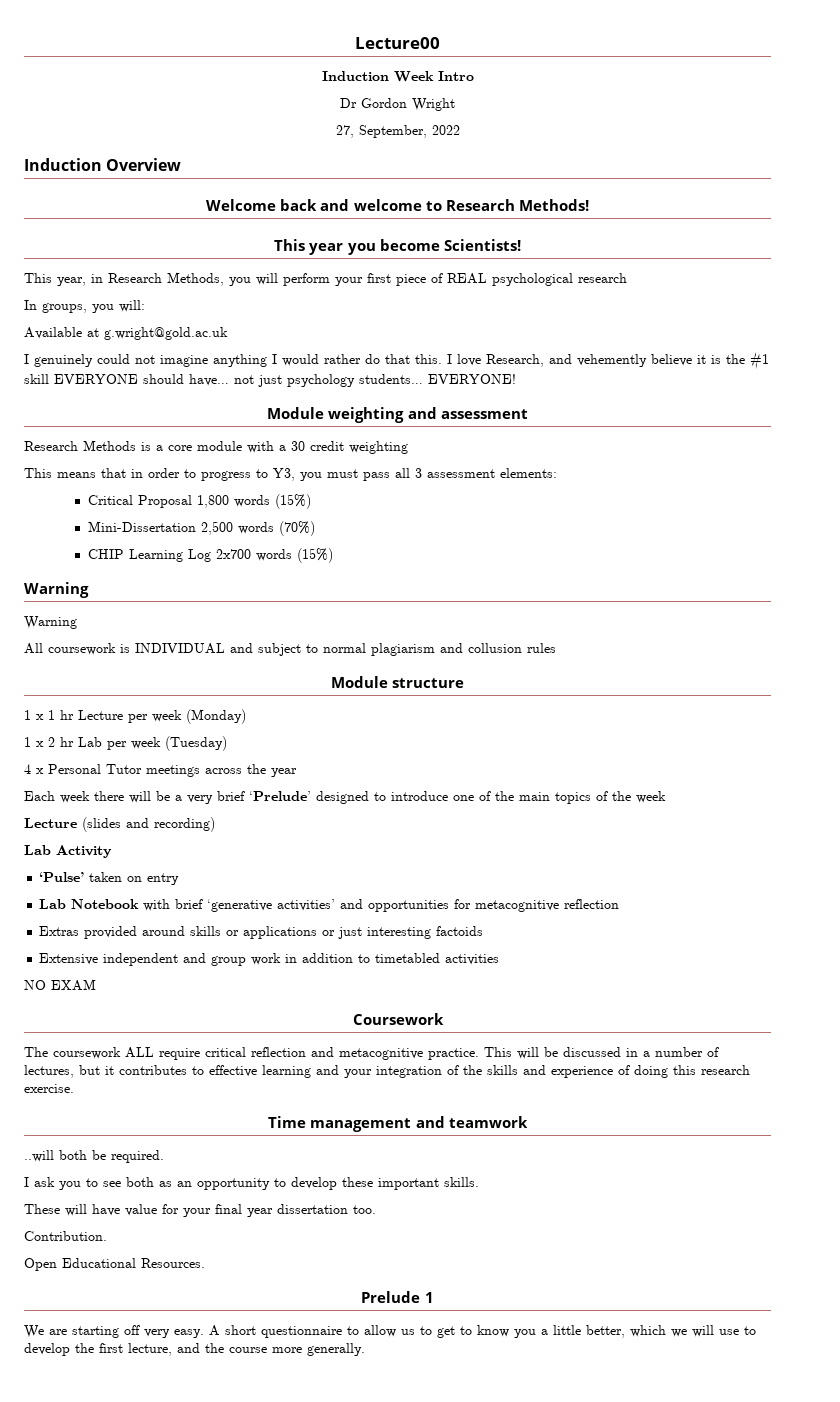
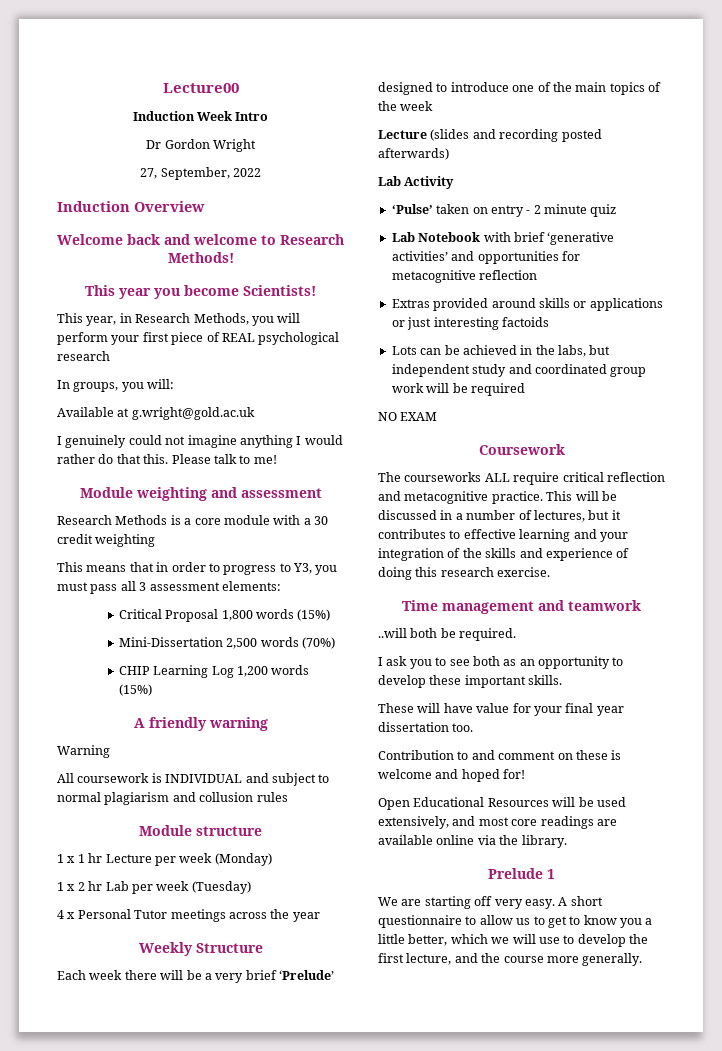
- I love Research, and vehemently believe it is the #1 skill EVERYONE should have… not just psychology students… EVERYONE!
+ Please talk to me!
- CHIP Learning Log 2x700 words (15%)
- Warning
+ CHIP Learning Log 1,200 words (15%)
+ A friendly warning
+ Weekly Structure
- Lecture (slides and recording)
+ Lecture (slides and recording posted afterwards)
- ‘Pulse’ taken on entry
+ ‘Pulse’ taken on entry - 2 minute quiz
- Extensive independent and group work in addition to timetabled activities
+ Lots can be achieved in the labs, but independent study and coordinated group work will be required
- The coursework ALL require critical reflection and metacognitive practice.
+ The courseworks ALL require critical reflection and metacognitive practice.
- Contribution.
- Open Educational Resources.
+ Contribution to and comment on these is welcome and hoped for!
+ Open Educational Resources will be used extensively, and most core readings are available online via the library.

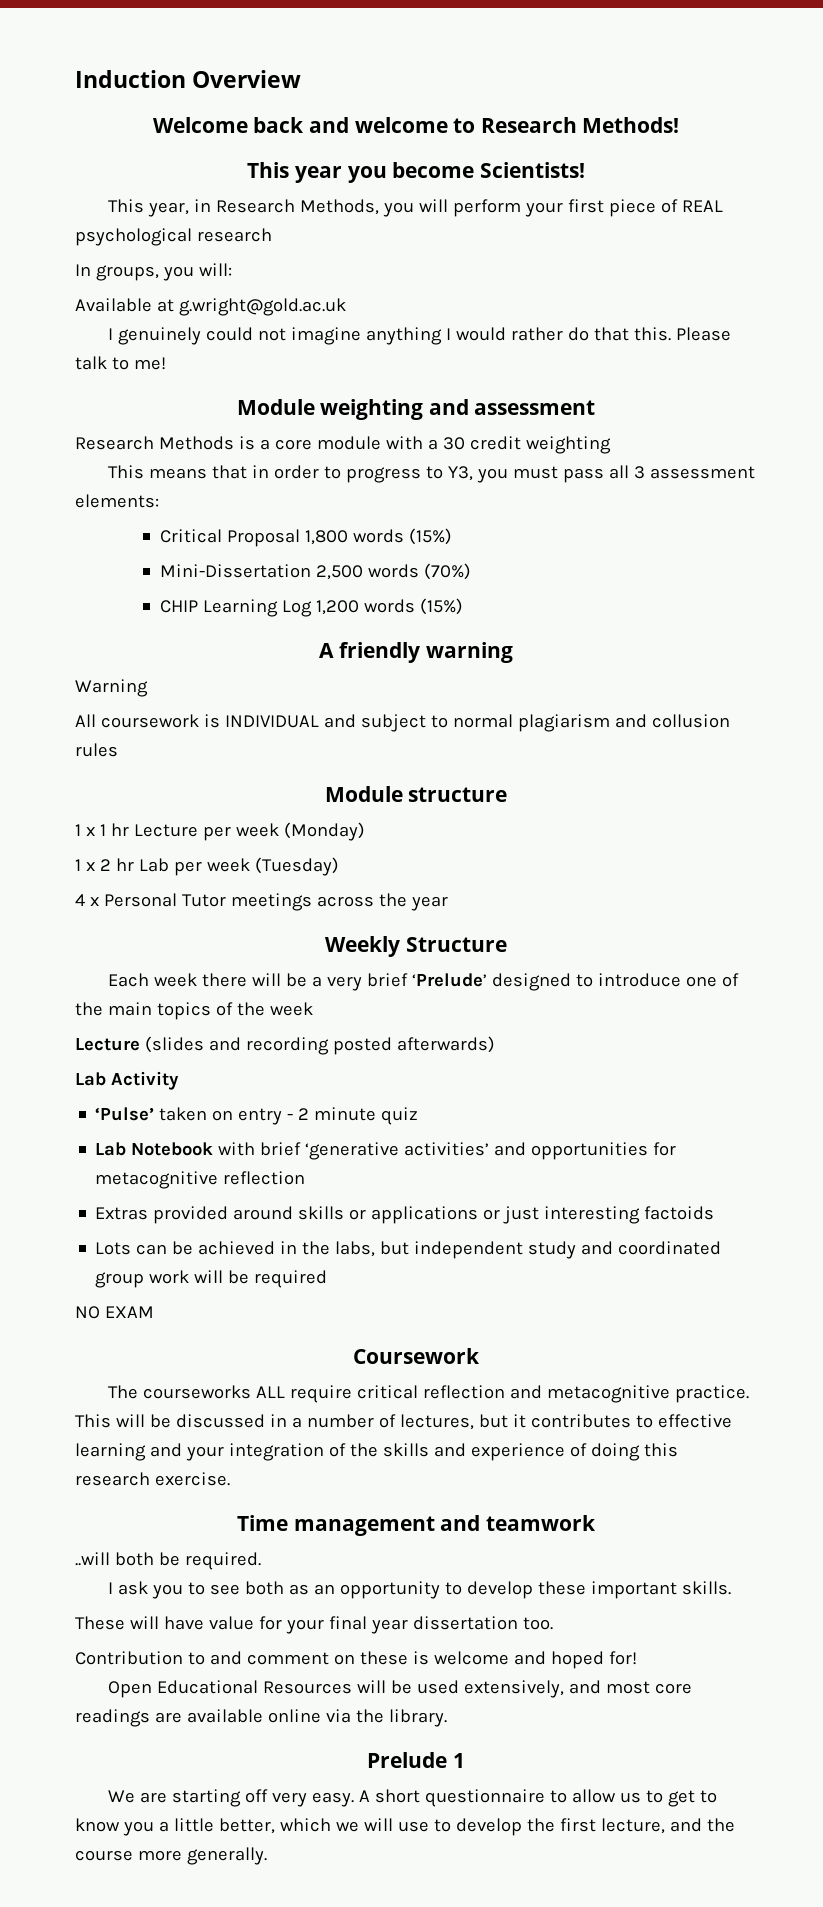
- Lecture00
- Induction Week Intro
- Dr Gordon Wright
- 27, September, 2022

